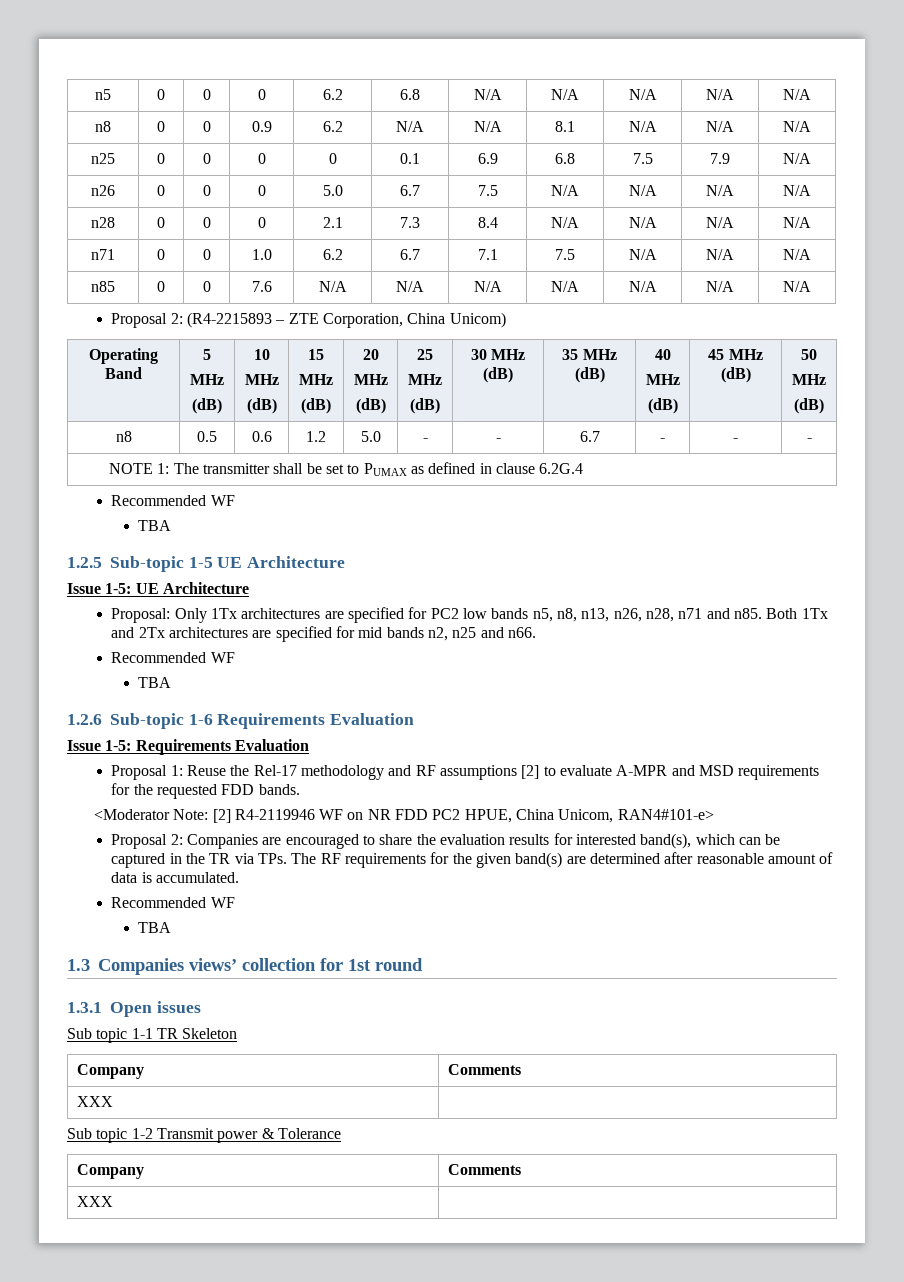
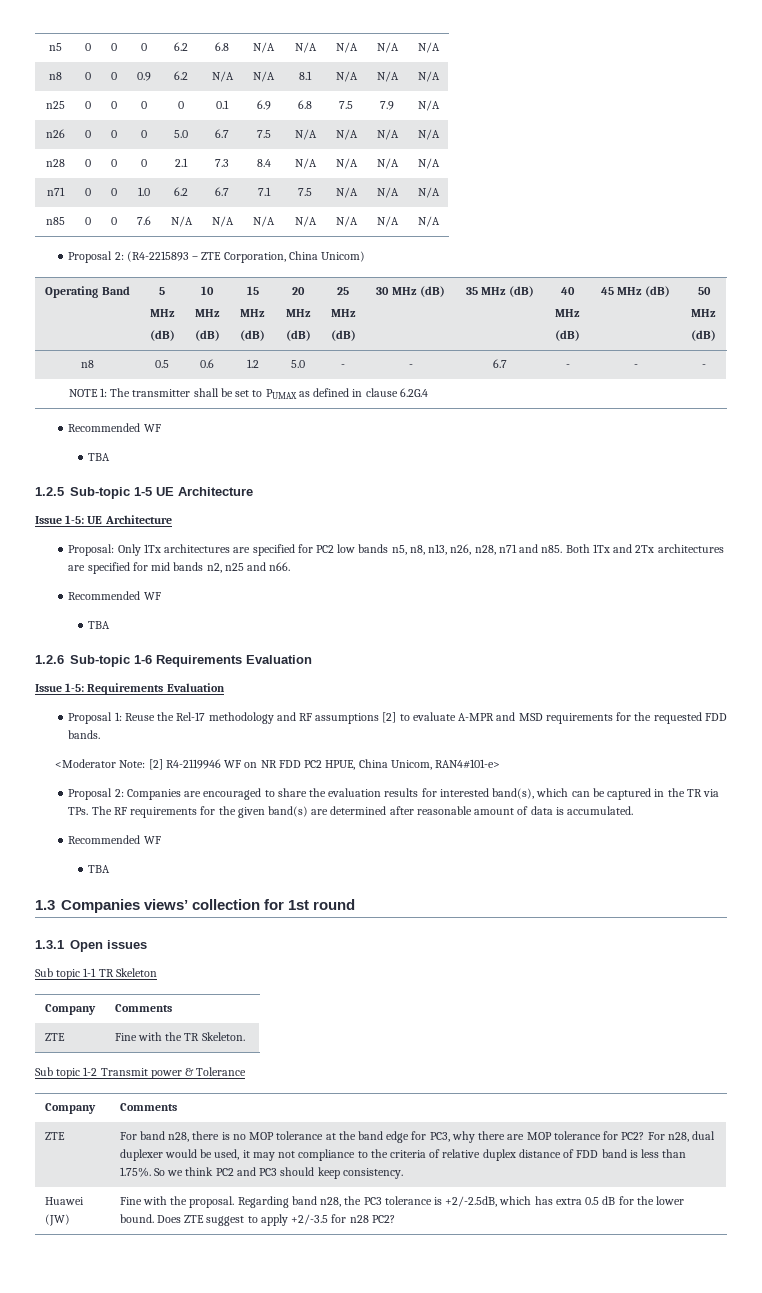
  Sub topic 1-1 TR Skeleton
  Company | Comments
- XXX |
+ ZTE | Fine with the TR Skeleton.
  Sub topic 1-2 Transmit power & Tolerance
  Company | Comments
- XXX
+ ZTE | For band n28, there is no MOP tolerance at the band edge for PC3, why there are MOP tolerance for PC2? For n28, dual duplexer would be used, it may not compliance to the criteria of relative duplex distance of FDD band is less than 1.75%. So we think PC2 and PC3 should keep consistency.
+ Huawei (JW) | Fine with the proposal. Regarding band n28, the PC3 tolerance is +2/-2.5dB, which has extra 0.5 dB for the lower bound. Does ZTE suggest to apply +2/-3.5 for n28 PC2?

